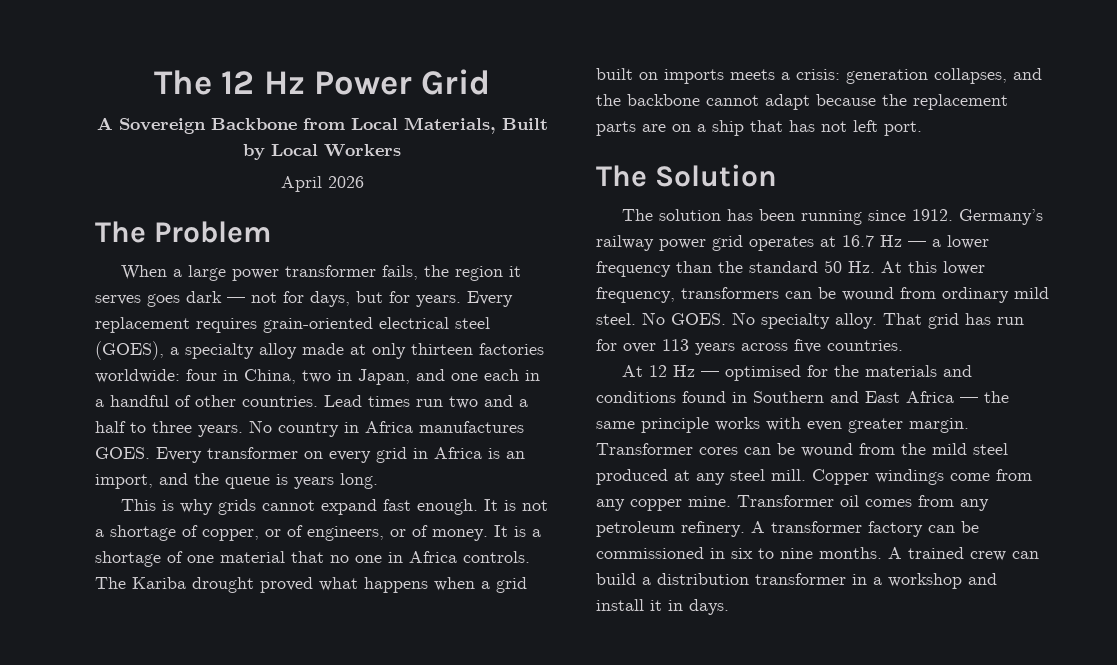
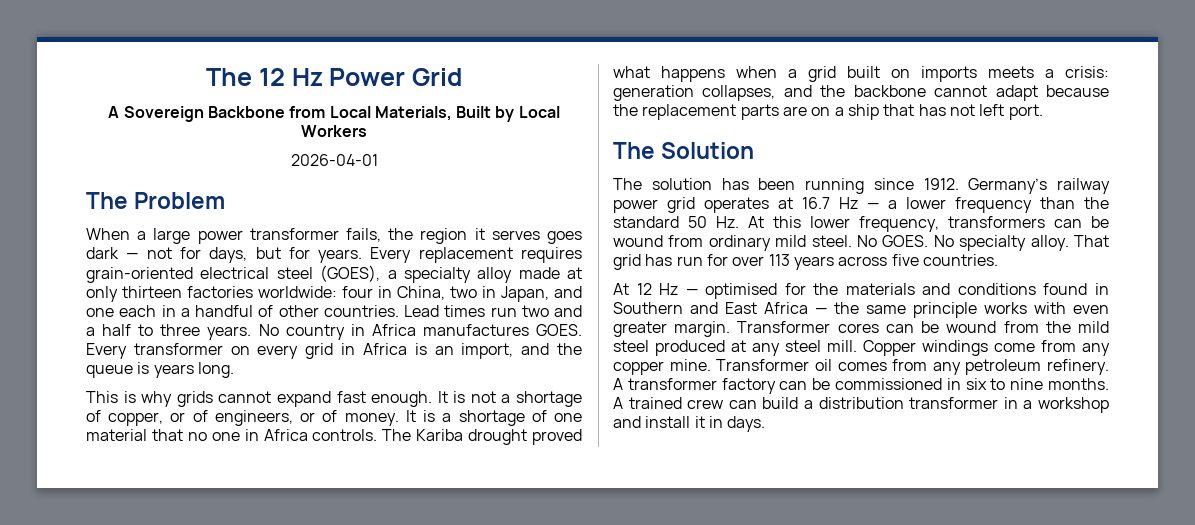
- April 2026
+ 2026-04-01

